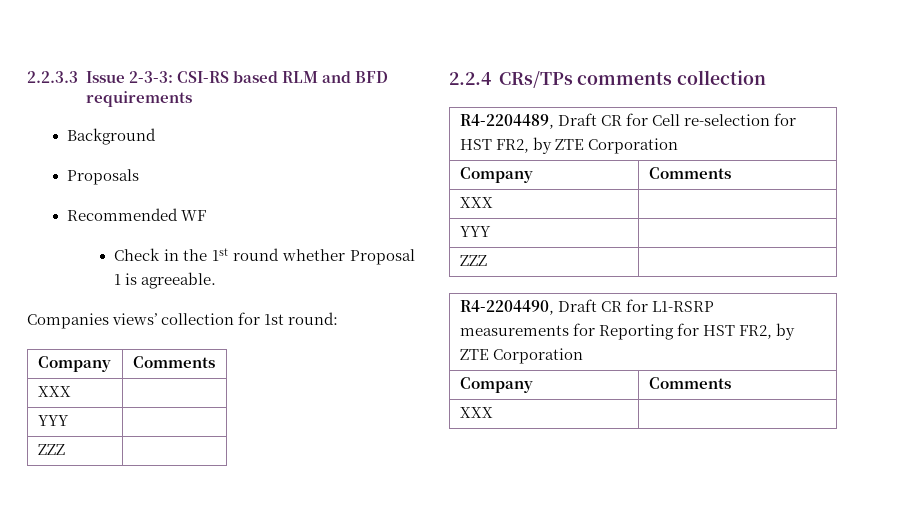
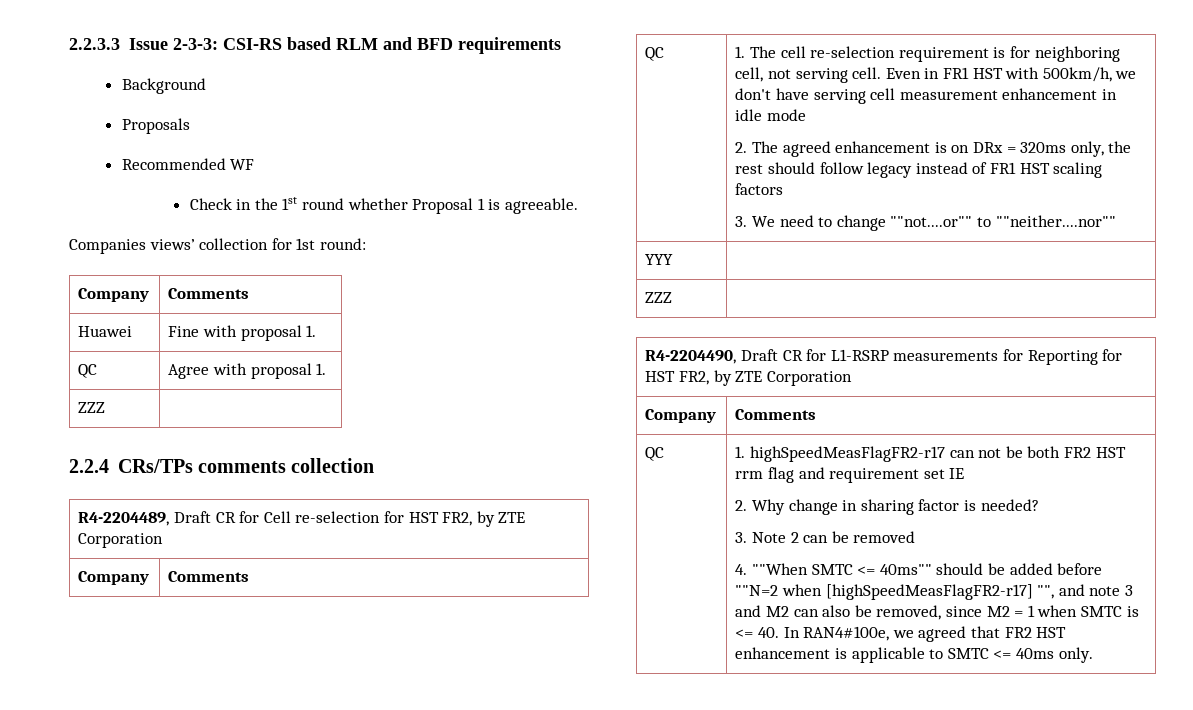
  Companies views’ collection for 1st round:
  Company | Comments
- XXX |
- YYY |
+ Huawei | Fine with proposal 1.
+ QC | Agree with proposal 1.
  R4-2204489, Draft CR for Cell re-selection for HST FR2, by ZTE Corporation
  Company | Comments
- XXX
+ QC | 1. The cell re-selection requirement is for neighboring cell, not serving cell. Even in FR1 HST with 500km/h, we don't have serving cell measurement enhancement in idle mode
+ 2. The agreed enhancement is on DRx = 320ms only, the rest should follow legacy instead of FR1 HST scaling factors
+ 3. We need to change ""not....or"" to ""neither....nor""
  R4-2204490, Draft CR for L1-RSRP measurements for Reporting for HST FR2, by ZTE Corporation
  Company | Comments
- XXX
+ QC | 1. highSpeedMeasFlagFR2-r17 can not be both FR2 HST rrm flag and requirement set IE
+ 2. Why change in sharing factor is needed?
+ 3. Note 2 can be removed
+ 4. ""When SMTC <= 40ms"" should be added before ""N=2 when [highSpeedMeasFlagFR2-r17] "", and note 3 and M2 can also be removed, since M2 = 1 when SMTC is <= 40. In RAN4#100e, we agreed that FR2 HST enhancement is applicable to SMTC <= 40ms only.

